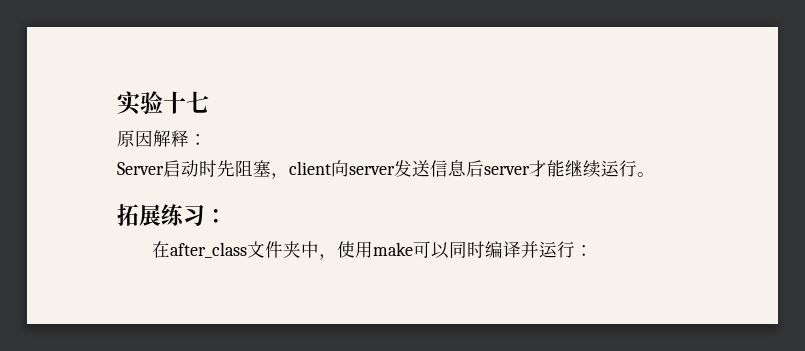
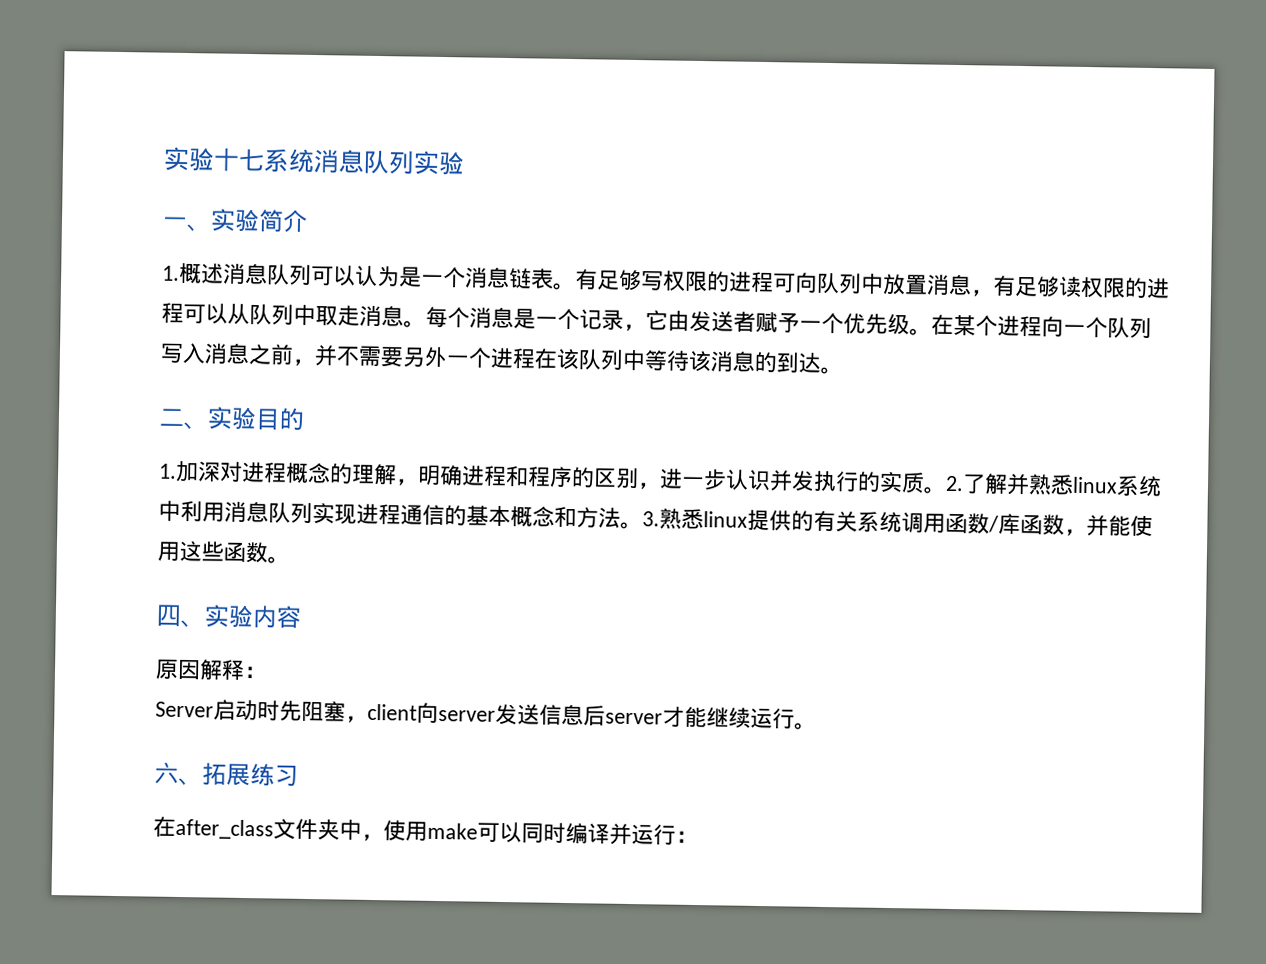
- 实验十七
+ 实验十七系统消息队列实验
+ 一、实验简介
+ 1.概述消息队列可以认为是一个消息链表。有足够写权限的进程可向队列中放置消息，有足够读权限的进程可以从队列中取走消息。每个消息是一个记录，它由发送者赋予一个优先级。在某个进程向一个队列写入消息之前，并不需要另外一个进程在该队列中等待该消息的到达。
+ 二、实验目的
+ 1.加深对进程概念的理解，明确进程和程序的区别，进一步认识并发执行的实质。2.了解并熟悉linux系统中利用消息队列实现进程通信的基本概念和方法。3.熟悉linux提供的有关系统调用函数/库函数，并能使用这些函数。
+ 四、实验内容
- 拓展练习：
+ 六、拓展练习

